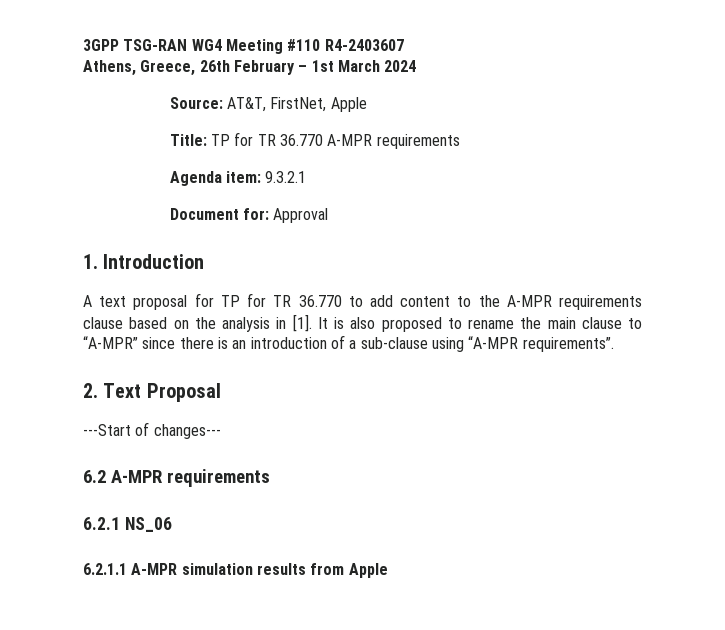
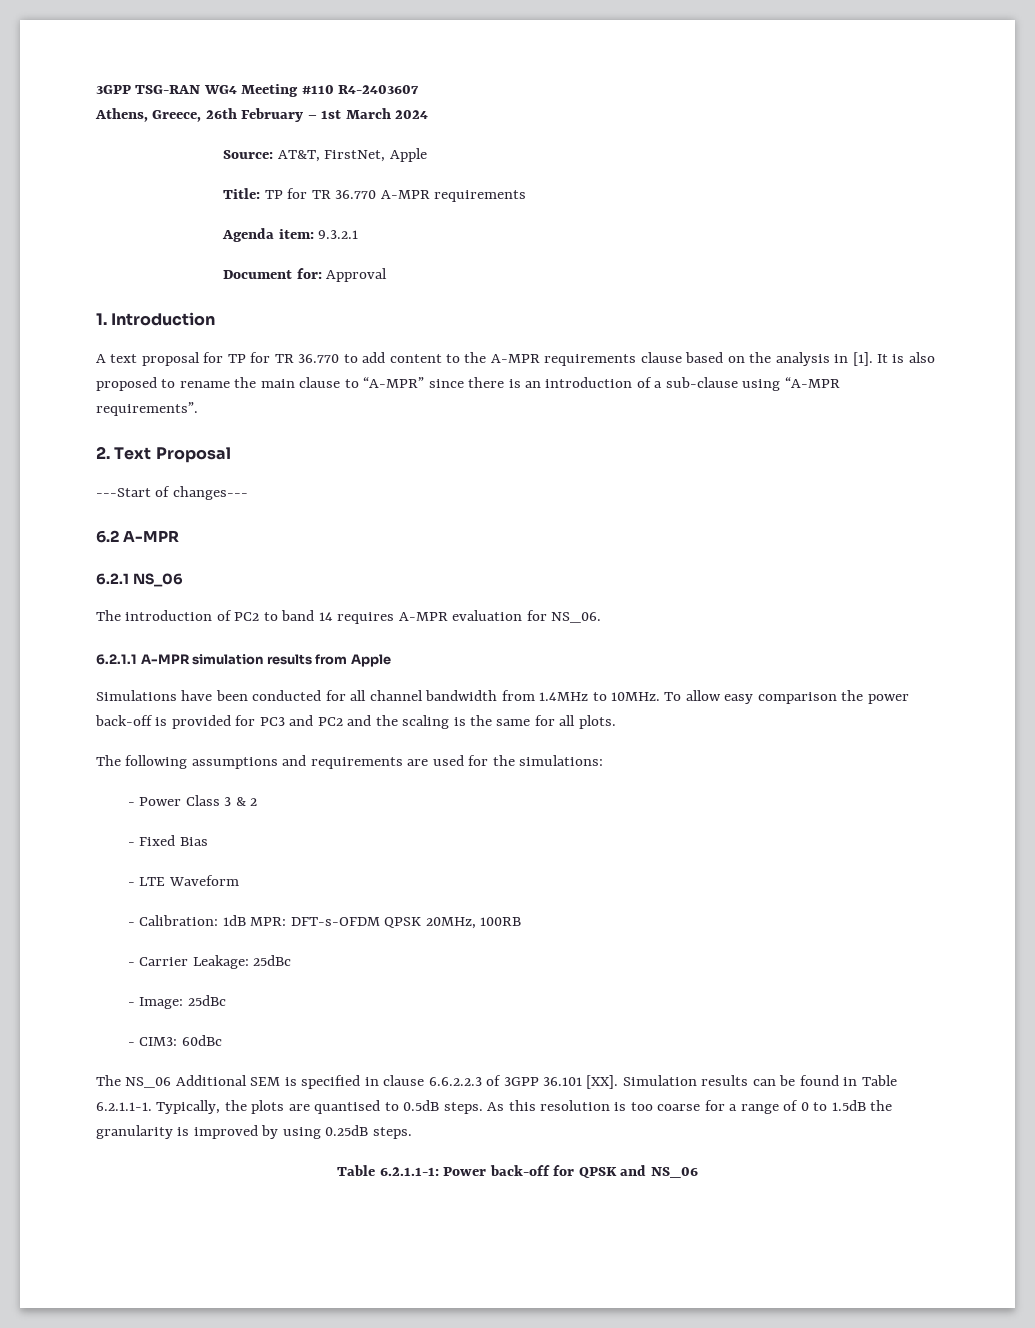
- 6.2 A-MPR requirements
+ 6.2 A-MPR
+ The introduction of PC2 to band 14 requires A-MPR evaluation for NS_06.
+ Simulations have been conducted for all channel bandwidth from 1.4MHz to 10MHz. To allow easy comparison the power back-off is provided for PC3 and PC2 and the scaling is the same for all plots.
+ The following assumptions and requirements are used for the simulations:
+ - Power Class 3 & 2
+ - Fixed Bias
+ - LTE Waveform
+ - Calibration: 1dB MPR: DFT-s-OFDM QPSK 20MHz, 100RB
+ - Carrier Leakage: 25dBc
+ - Image: 25dBc
+ - CIM3: 60dBc
+ The NS_06 Additional SEM is specified in clause 6.6.2.2.3 of 3GPP 36.101 [XX]. Simulation results can be found in Table 6.2.1.1-1. Typically, the plots are quantised to 0.5dB steps. As this resolution is too coarse for a range of 0 to 1.5dB the granularity is improved by using 0.25dB steps.
+ Table 6.2.1.1-1: Power back-off for QPSK and NS_06

